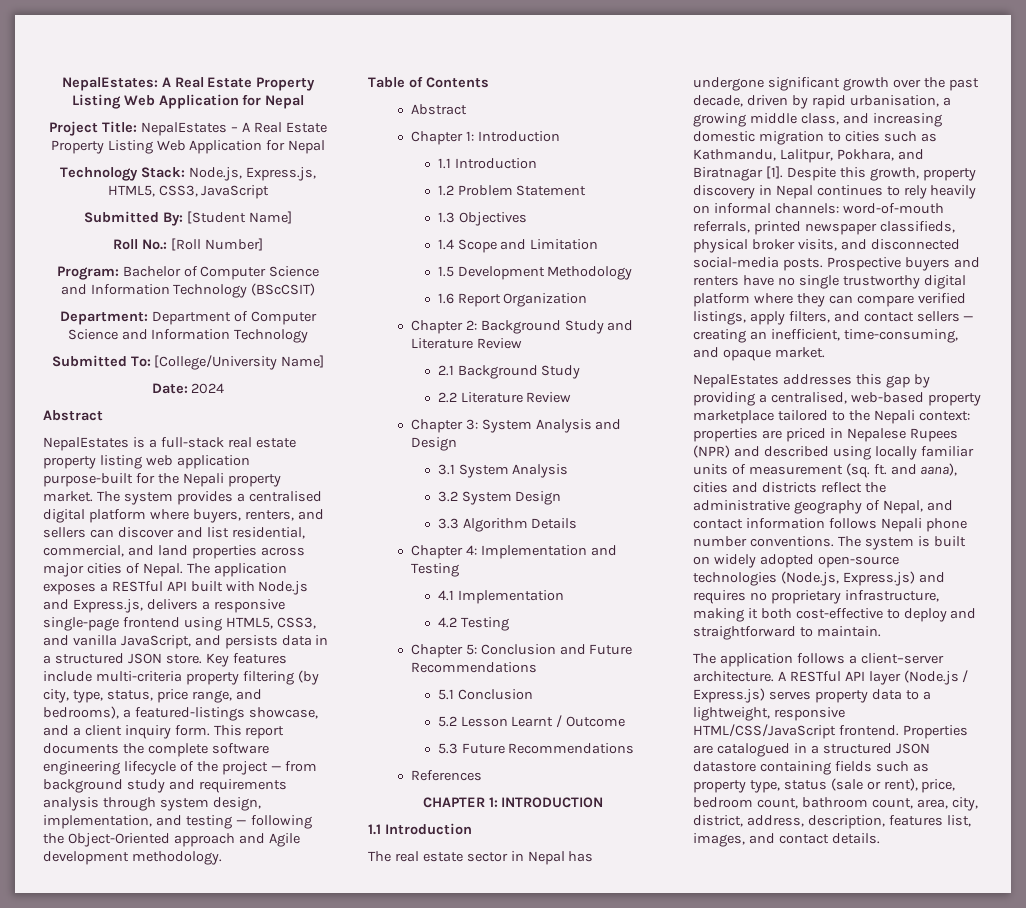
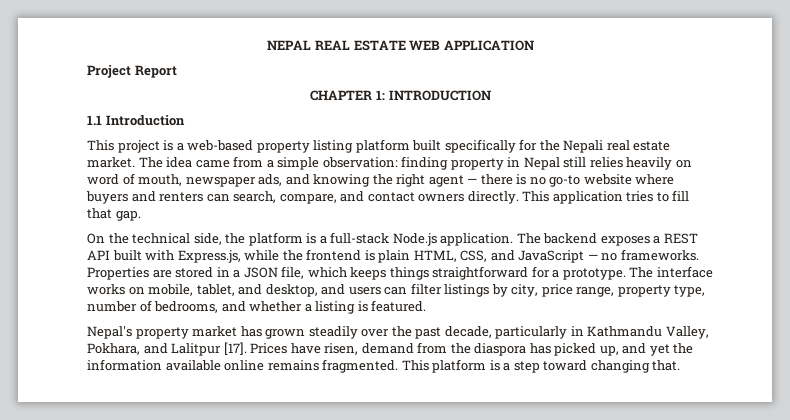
- NepalEstates: A Real Estate Property Listing Web Application for Nepal
- Project Title: NepalEstates – A Real Estate Property Listing Web Application for Nepal
- Technology Stack: Node.js, Express.js, HTML5, CSS3, JavaScript
- Submitted By: [Student Name]
- Roll No.: [Roll Number]
- Program: Bachelor of Computer Science and Information Technology (BScCSIT)
- Department: Department of Computer Science and Information Technology
- Submitted To: [College/University Name]
- Date: 2024
- Abstract
- NepalEstates is a full-stack real estate property listing web application purpose-built for the Nepali property market. The system provides a centralised digital platform where buyers, renters, and sellers can discover and list residential, commercial, and land properties across major cities of Nepal. The application exposes a RESTful API built with Node.js and Express.js, delivers a responsive single-page frontend using HTML5, CSS3, and vanilla JavaScript, and persists data in a structured JSON store. Key features include multi-criteria property filtering (by city, type, status, price range, and bedrooms), a featured-listings showcase, and a client inquiry form. This report documents the complete software engineering lifecycle of the project — from background study and requirements analysis through system design, implementation, and testing — following the Object-Oriented approach and Agile development methodology.
- Table of Contents
- Abstract
- Chapter 1: Introduction
- 1.1 Introduction
- 1.2 Problem Statement
- 1.3 Objectives
- 1.4 Scope and Limitation
- 1.5 Development Methodology
- 1.6 Report Organization
- Chapter 2: Background Study and Literature Review
- 2.1 Background Study
- 2.2 Literature Review
- Chapter 3: System Analysis and Design
- 3.1 System Analysis
- 3.2 System Design
- 3.3 Algorithm Details
- Chapter 4: Implementation and Testing
- 4.1 Implementation
- 4.2 Testing
- Chapter 5: Conclusion and Future Recommendations
- 5.1 Conclusion
- 5.2 Lesson Learnt / Outcome
- 5.3 Future Recommendations
- References
+ NEPAL REAL ESTATE WEB APPLICATION
+ Project Report
- The real estate sector in Nepal has undergone significant growth over the past decade, driven by rapid urbanisation, a growing middle class, and increasing domestic migration to cities such as Kathmandu, Lalitpur, Pokhara, and Biratnagar [1]. Despite this growth, property discovery in Nepal continues to rely heavily on informal channels: word-of-mouth referrals, printed newspaper classifieds, physical broker visits, and disconnected social-media posts. Prospective buyers and renters have no single trustworthy digital platform where they can compare verified listings, apply filters, and contact sellers — creating an inefficient, time-consuming, and opaque market.
- NepalEstates addresses this gap by providing a centralised, web-based property marketplace tailored to the Nepali context: properties are priced in Nepalese Rupees (NPR) and described using locally familiar units of measurement (sq. ft. and aana), cities and districts reflect the administrative geography of Nepal, and contact information follows Nepali phone number conventions. The system is built on widely adopted open-source technologies (Node.js, Express.js) and requires no proprietary infrastructure, making it both cost-effective to deploy and straightforward to maintain.
- The application follows a client–server architecture. A RESTful API layer (Node.js / Express.js) serves property data to a lightweight, responsive HTML/CSS/JavaScript frontend. Properties are catalogued in a structured JSON datastore containing fields such as property type, status (sale or rent), price, bedroom count, bathroom count, area, city, district, address, description, features list, images, and contact details.
+ This project is a web-based property listing platform built specifically for the Nepali real estate market. The idea came from a simple observation: finding property in Nepal still relies heavily on word of mouth, newspaper ads, and knowing the right agent — there is no go-to website where buyers and renters can search, compare, and contact owners directly. This application tries to fill that gap.
+ On the technical side, the platform is a full-stack Node.js application. The backend exposes a REST API built with Express.js, while the frontend is plain HTML, CSS, and JavaScript — no frameworks. Properties are stored in a JSON file, which keeps things straightforward for a prototype. The interface works on mobile, tablet, and desktop, and users can filter listings by city, price range, property type, number of bedrooms, and whether a listing is featured.
+ Nepal's property market has grown steadily over the past decade, particularly in Kathmandu Valley, Pokhara, and Lalitpur [17]. Prices have risen, demand from the diaspora has picked up, and yet the information available online remains fragmented. This platform is a step toward changing that.

